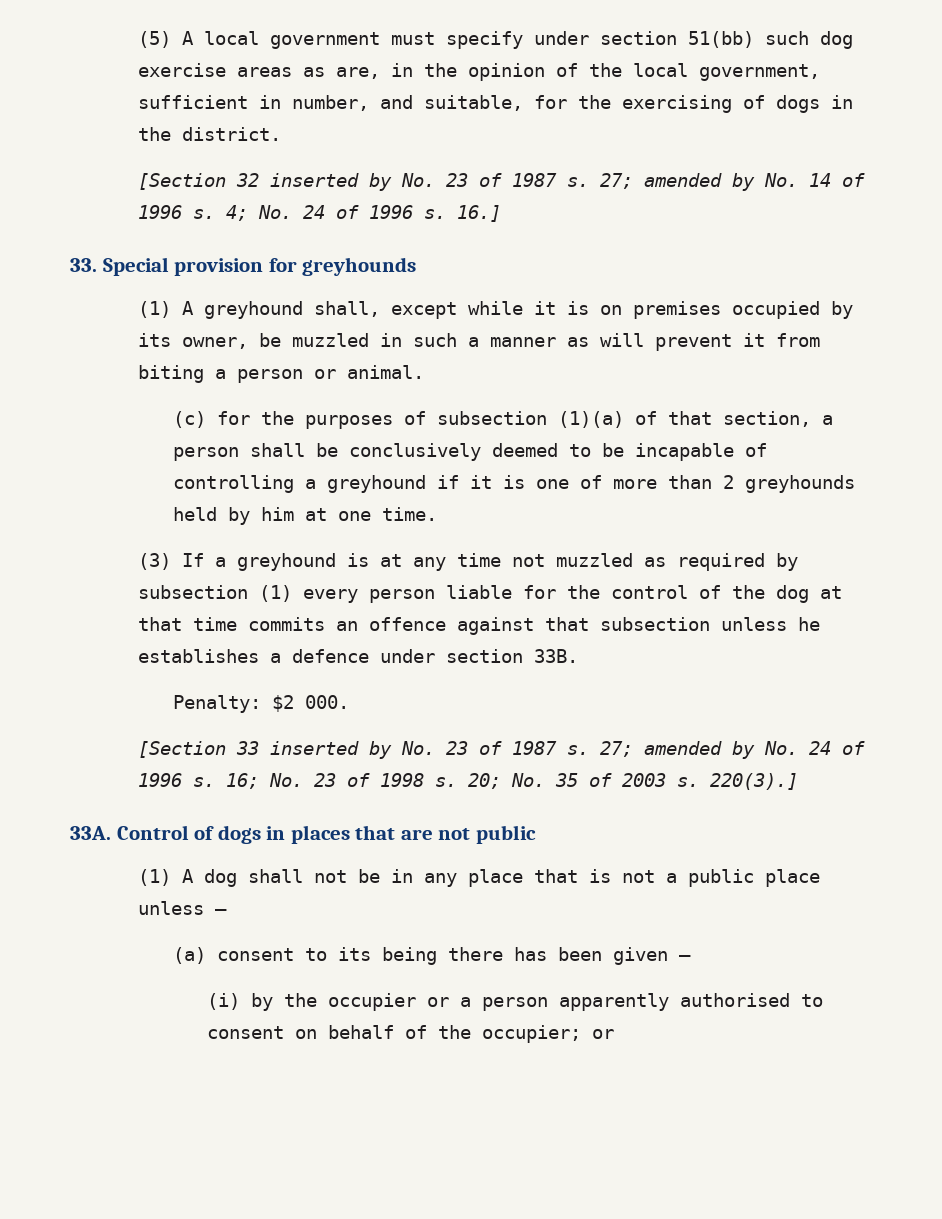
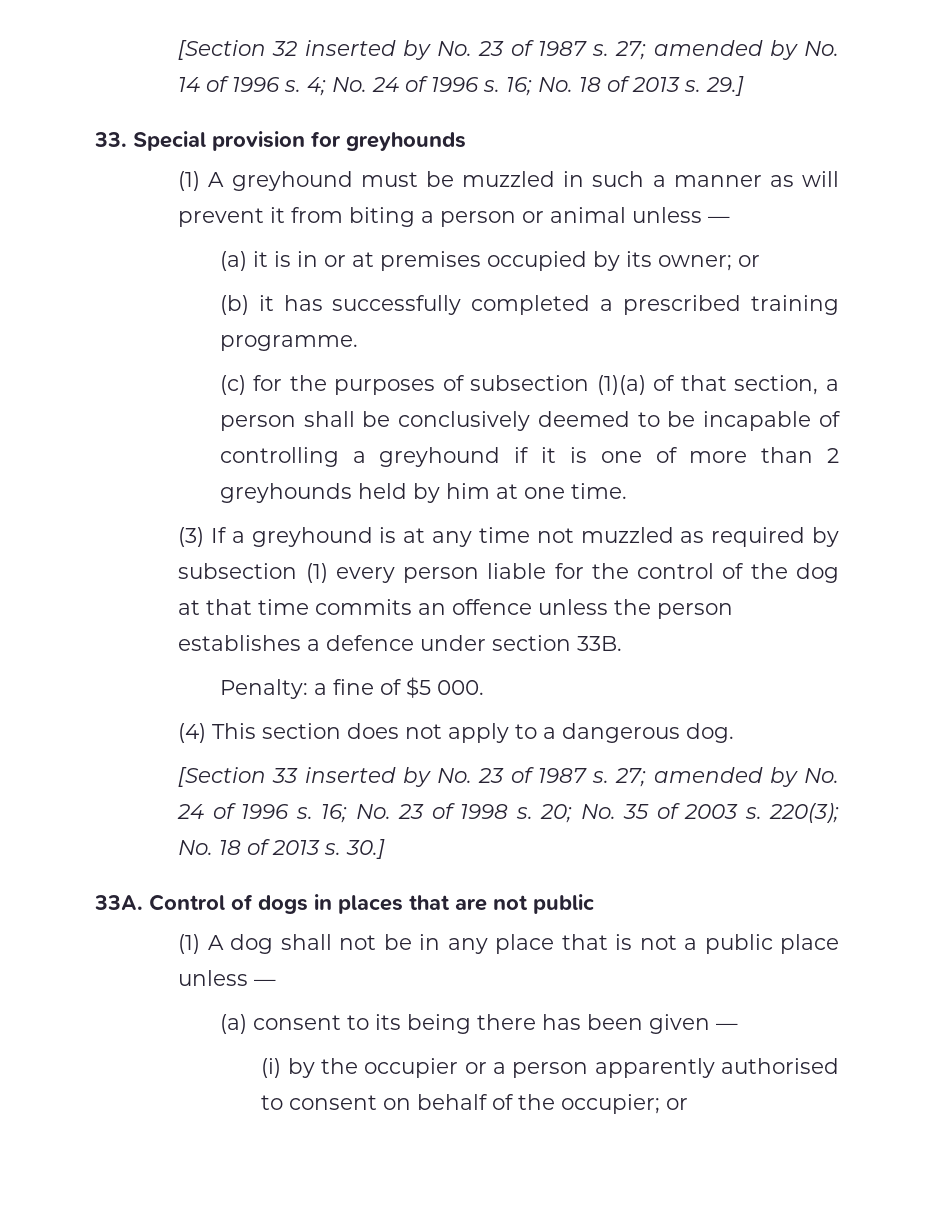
- (5) A local government must specify under section 51(bb) such dog exercise areas as are, in the opinion of the local government, sufficient in number, and suitable, for the exercising of dogs in the district.
- 16.]
+ 16; No. 18 of 2013 s. 29.]
- (1) A greyhound shall, except while it is on premises occupied by its owner, be muzzled in such a manner as will prevent it from biting a person or animal.
+ (1) A greyhound must be muzzled in such a manner as will prevent it from biting a person or animal unless —
+ (a) it is in or at premises occupied by its owner; or
+ (b) it has successfully completed a prescribed training programme.
- (3) If a greyhound is at any time not muzzled as required by subsection (1) every person liable for the control of the dog at that time commits an offence against that subsection unless he establishes a defence under section 33B.
+ (3) If a greyhound is at any time not muzzled as required by subsection (1) every person liable for the control of the dog at that time commits an offence unless the person establishes a defence under section 33B.
- Penalty: $2 000.
+ Penalty: a fine of $5 000.
+ (4) This section does not apply to a dangerous dog.
- 220(3).]
+ 220(3); No. 18 of 2013 s. 30.]

